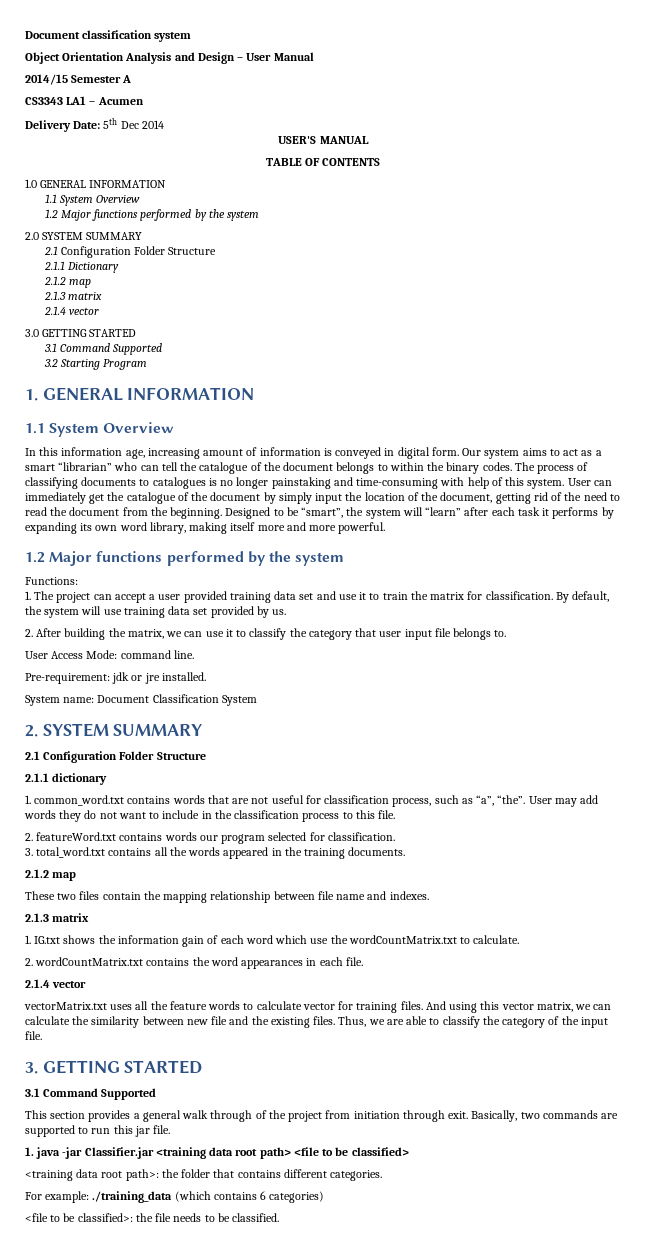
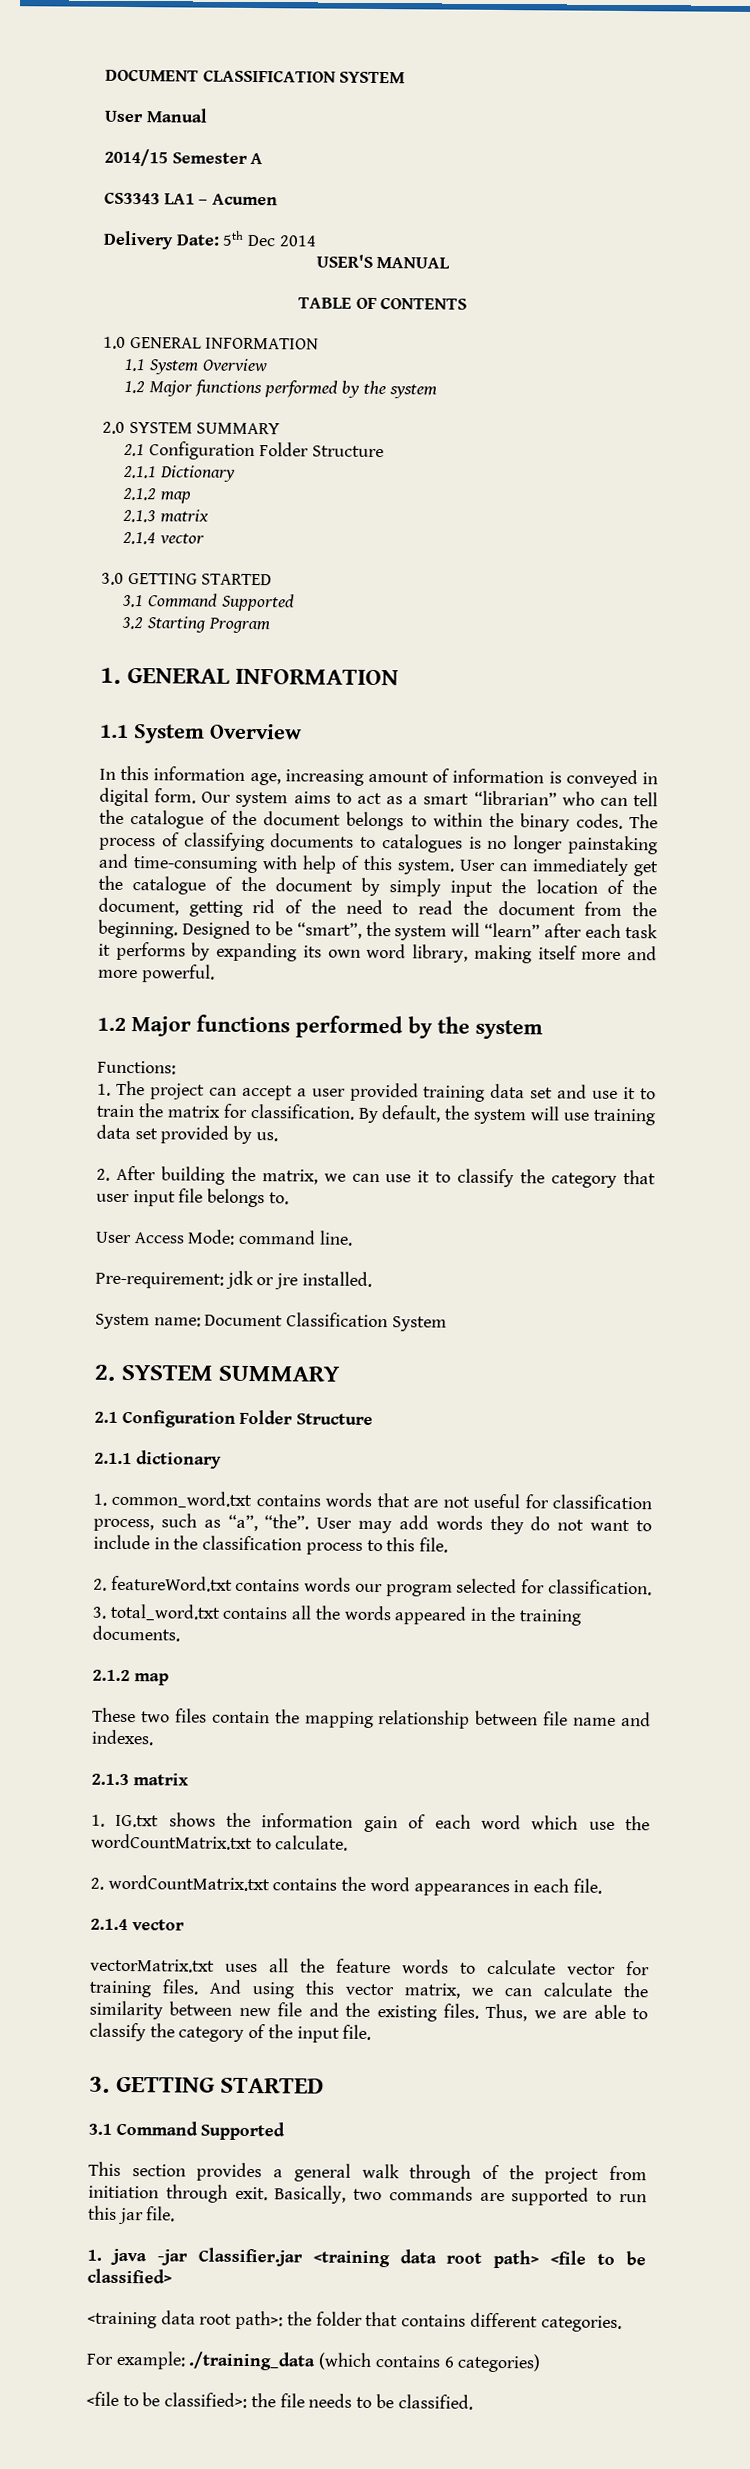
- Document classification system
- Object Orientation Analysis and Design – User Manual
+ DOCUMENT CLASSIFICATION SYSTEM
+ User Manual

